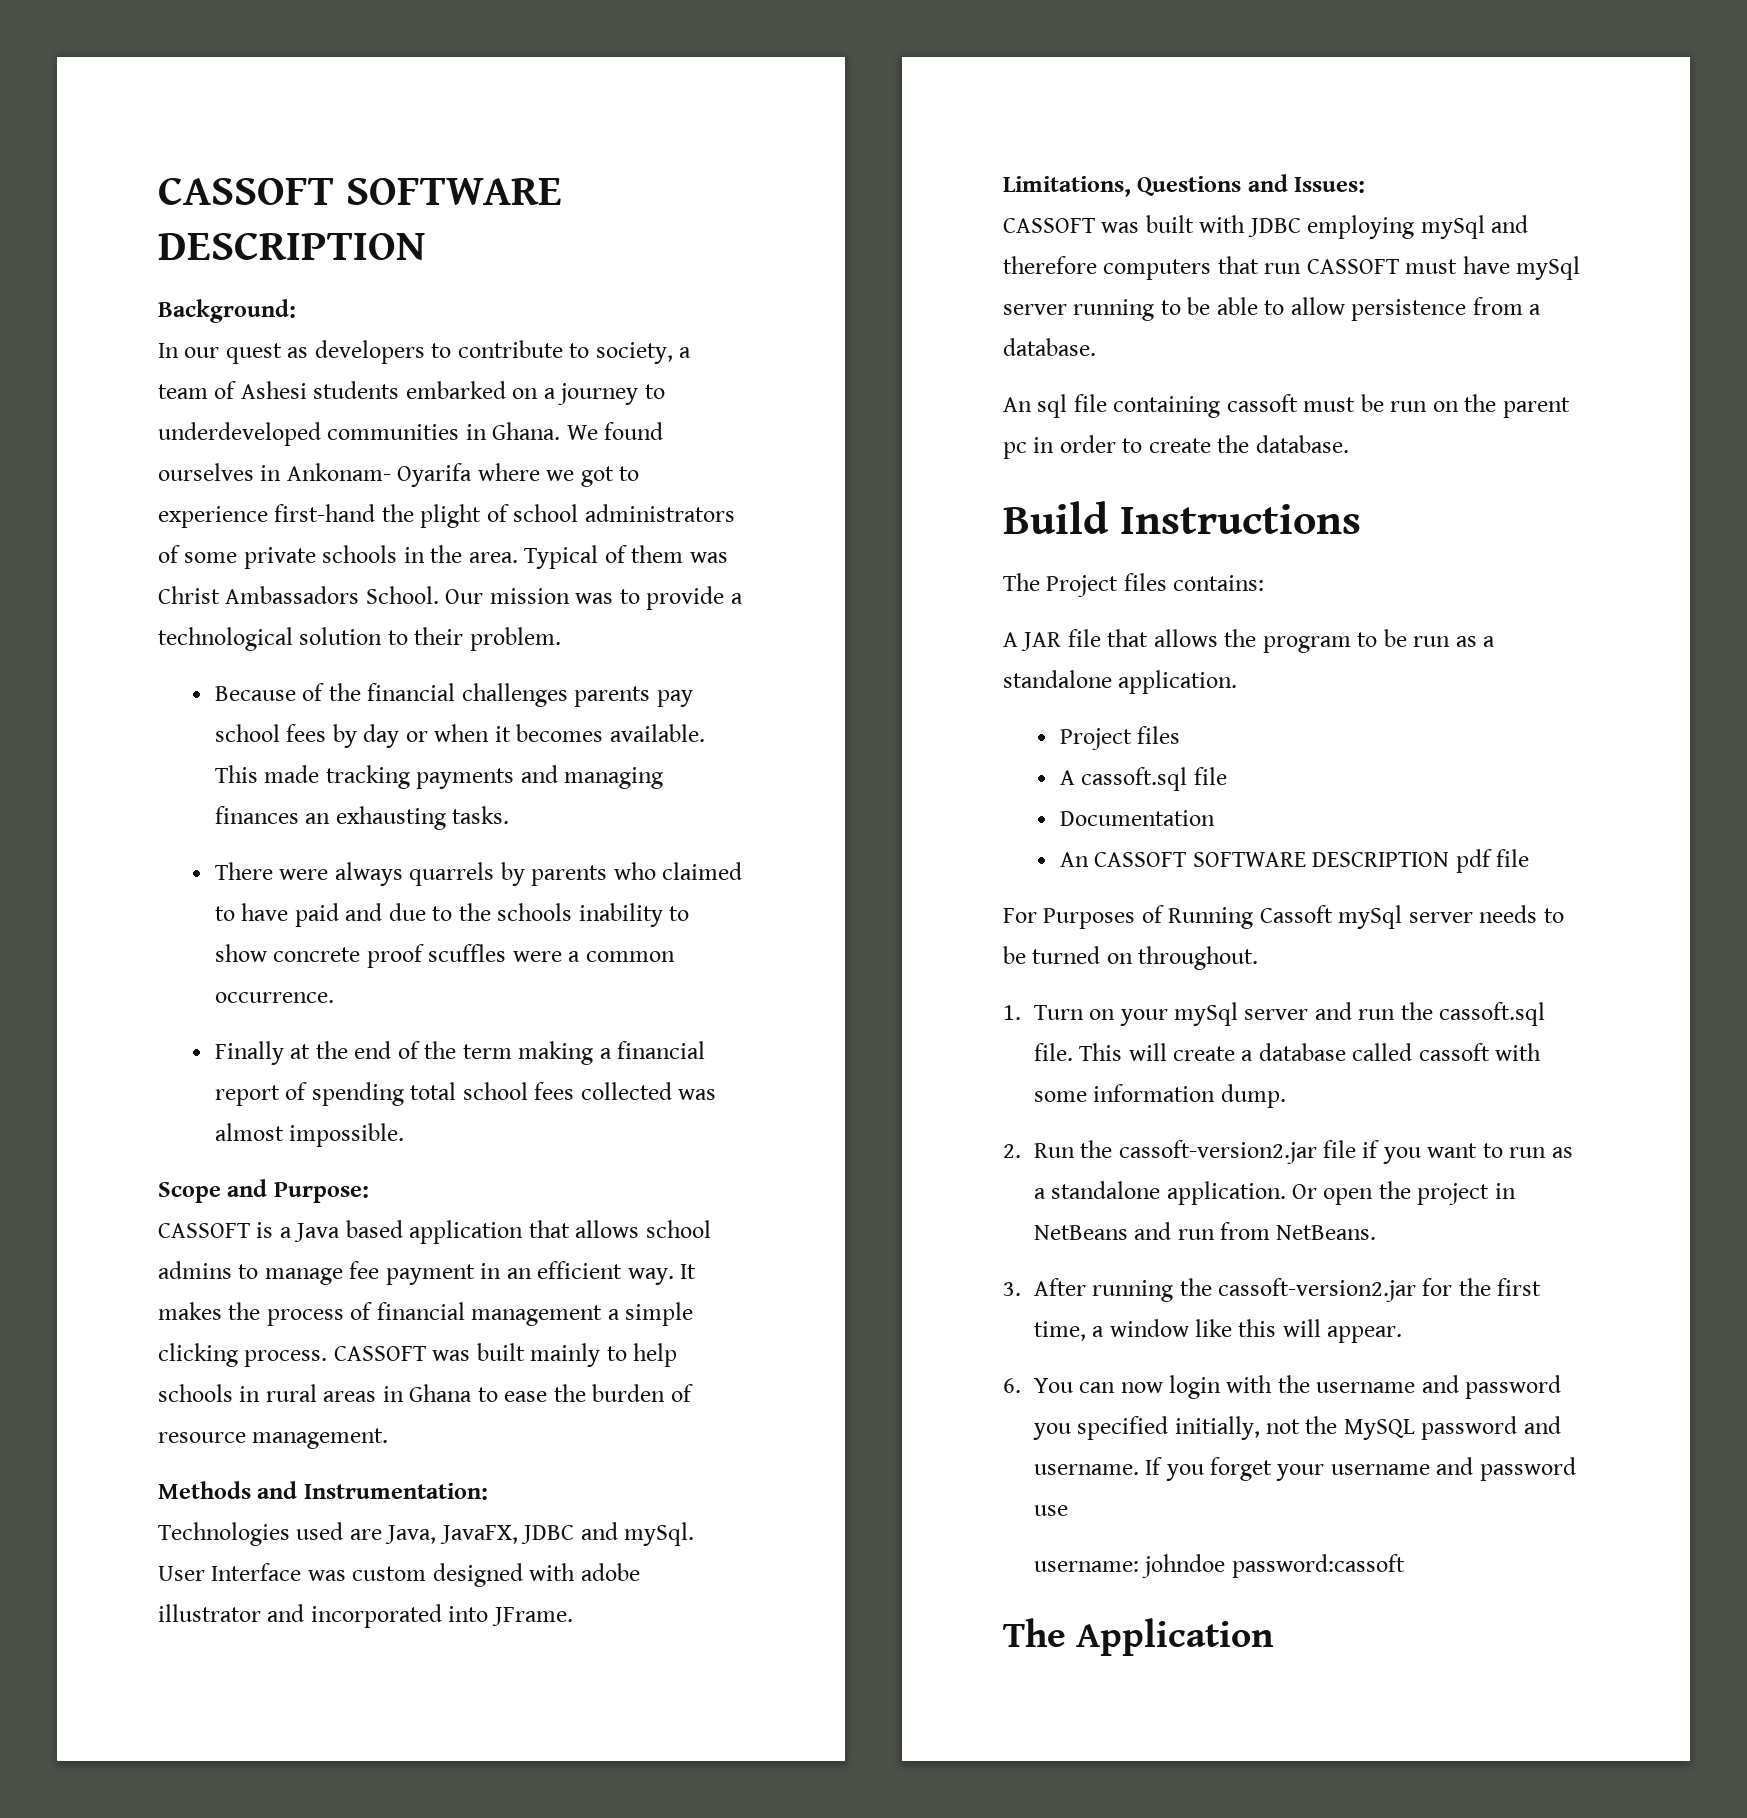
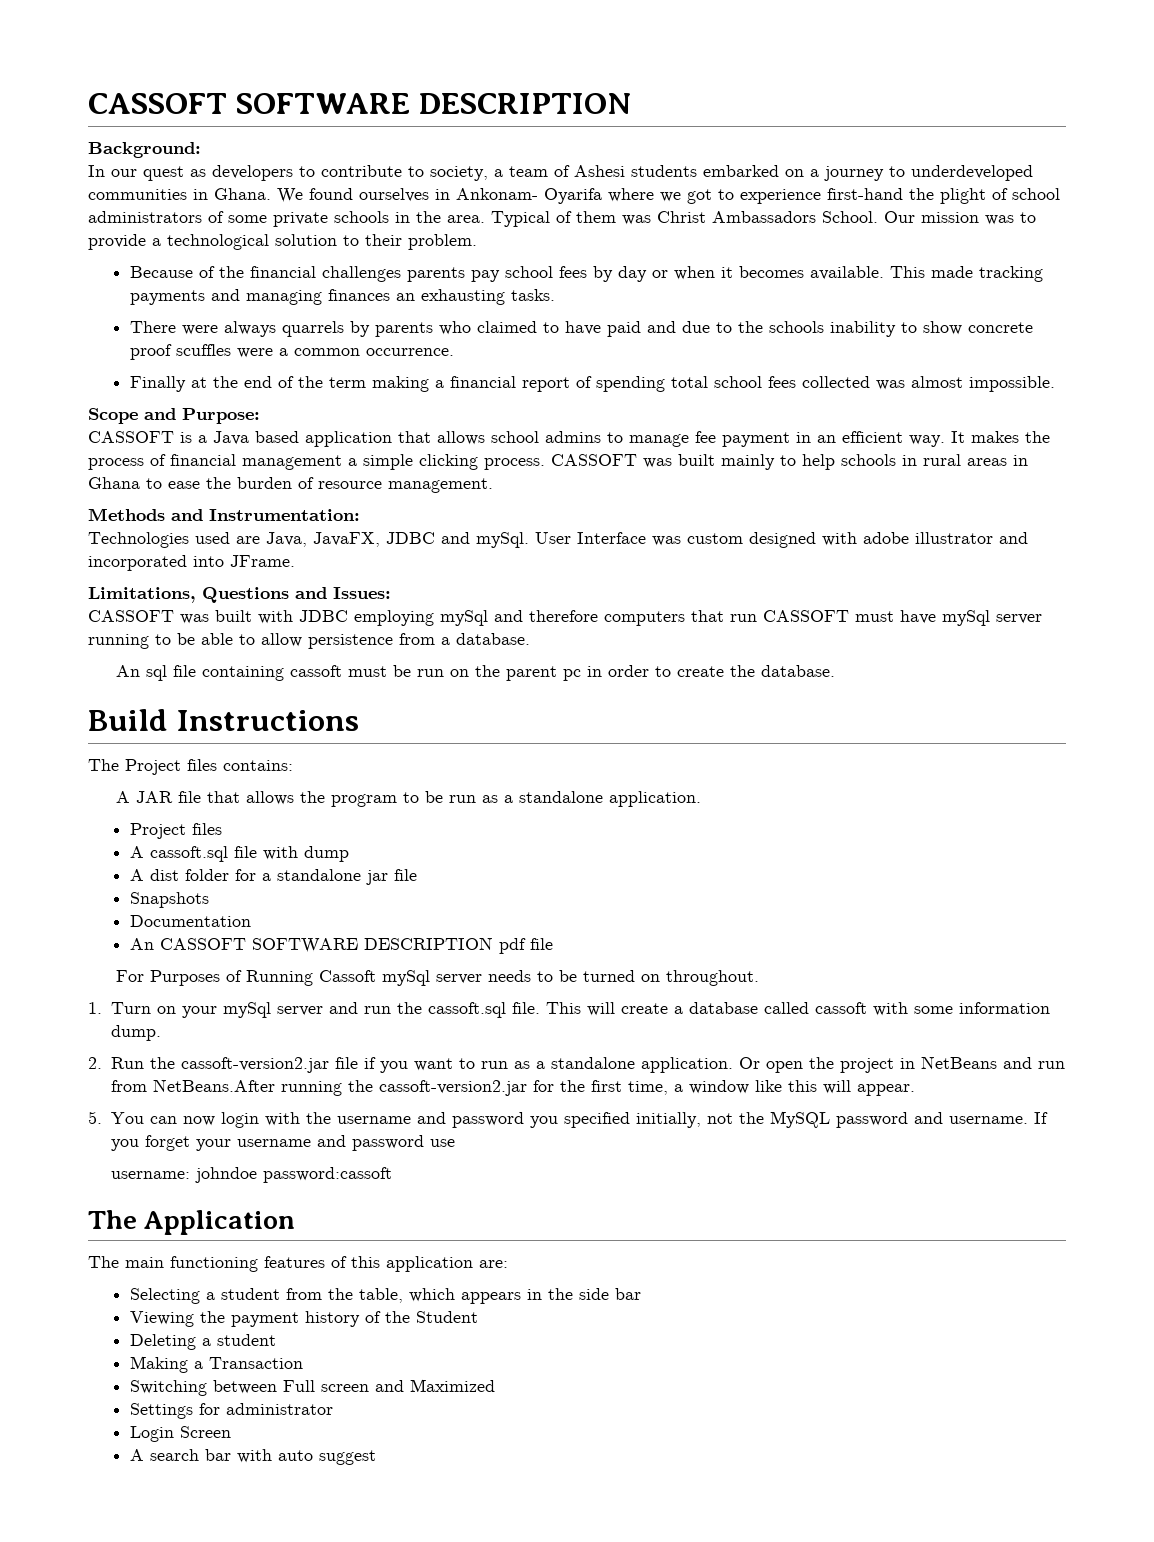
- A cassoft.sql file
+ A cassoft.sql file with dump
+ A dist folder for a standalone jar file
+ Snapshots
- Or open the project in NetBeans and run from NetBeans.
- 3. After running the cassoft-version2.jar for the first time, a window like this will appear.
+ Or open the project in NetBeans and run from NetBeans.After running the cassoft-version2.jar for the first time, a window like this will appear.
- 6. You can now login with the username and password you specified initially, not the MySQL password and username.
+ 5. You can now login with the username and password you specified initially, not the MySQL password and username.
+ The main functioning features of this application are:
+ Selecting a student from the table, which appears in the side bar
+ Viewing the payment history of the Student
+ Deleting a student
+ Making a Transaction
+ Switching between Full screen and Maximized
+ Settings for administrator
+ Login Screen
+ A search bar with auto suggest

